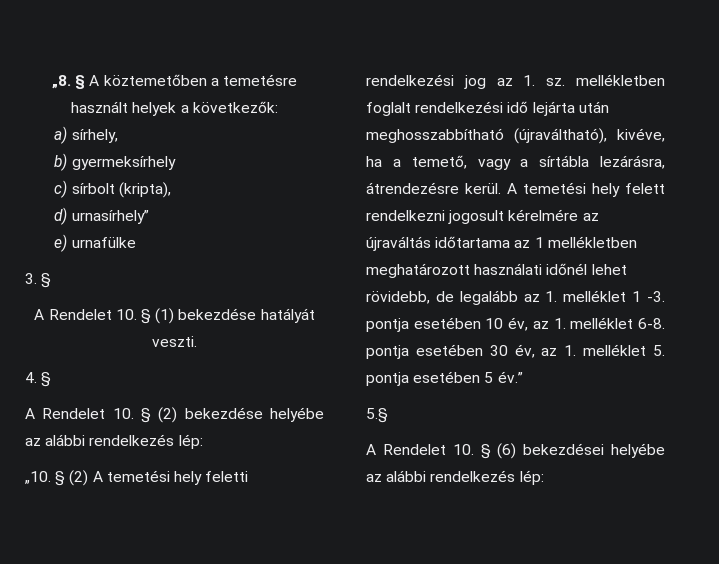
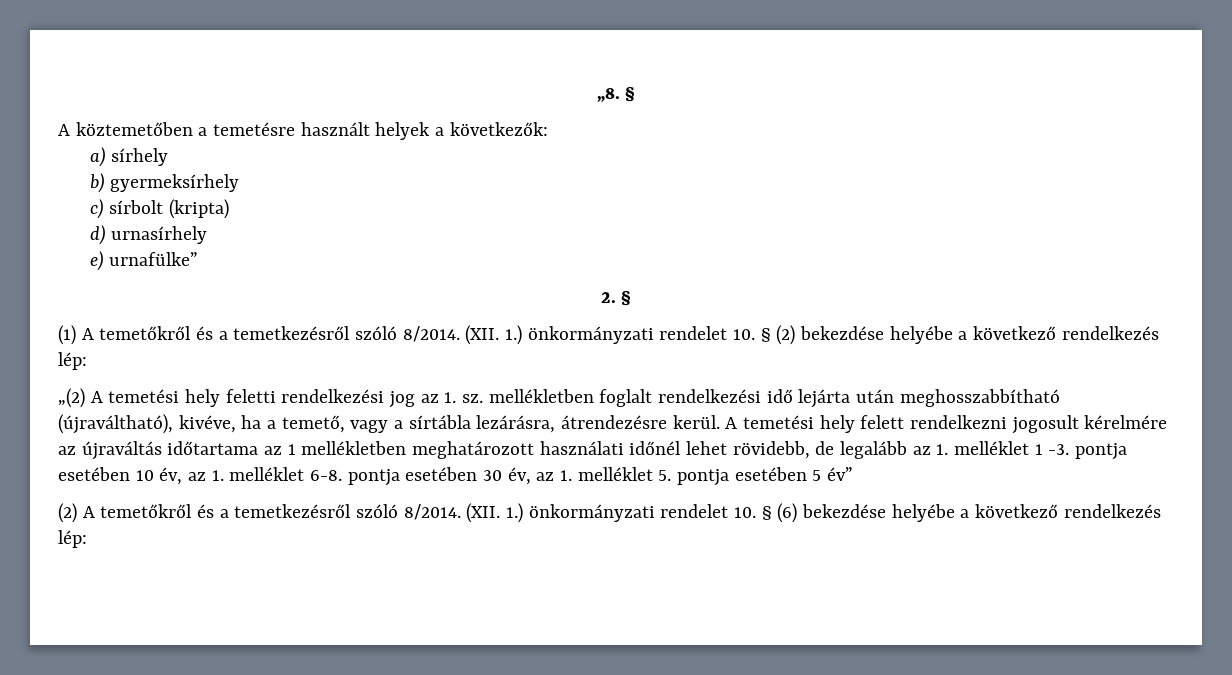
- „8. § A köztemetőben a temetésre használt helyek a következők:
+ „8. §
+ A köztemetőben a temetésre használt helyek a következők:
- a) sírhely,
+ a) sírhely
- c) sírbolt (kripta),
+ c) sírbolt (kripta)
- d) urnasírhely”
+ d) urnasírhely
- e) urnafülke
- 3. §
- A Rendelet 10. § (1) bekezdése hatályát veszti.
- 4. §
- A Rendelet 10. § (2) bekezdése helyébe az alábbi rendelkezés lép:
+ e) urnafülke”
+ 2. §
+ (1) A temetőkről és a temetkezésről szóló 8/2014. (XII. 1.) önkormányzati rendelet 10. § (2) bekezdése helyébe a következő rendelkezés lép:
- „10. § (2) A temetési hely feletti rendelkezési jog az 1. sz. mellékletben foglalt rendelkezési idő lejárta után meghosszabbítható (újraváltható), kivéve, ha a temető, vagy a sírtábla lezárásra, átrendezésre kerül.
+ „(2) A temetési hely feletti rendelkezési jog az 1. sz. mellékletben foglalt rendelkezési idő lejárta után meghosszabbítható (újraváltható), kivéve, ha a temető, vagy a sírtábla lezárásra, átrendezésre kerül.
- A temetési hely felett rendelkezni jogosult kérelmére az újraváltás időtartama az 1 mellékletben meghatározott használati időnél lehet rövidebb, de legalább az 1. melléklet 1 -3. pontja esetében 10 év, az 1. melléklet 6-8. pontja esetében 30 év, az 1. melléklet 5. pontja esetében 5 év.”
- 5.§
- A Rendelet 10. § (6) bekezdései helyébe az alábbi rendelkezés lép:
+ A temetési hely felett rendelkezni jogosult kérelmére az újraváltás időtartama az 1 mellékletben meghatározott használati időnél lehet rövidebb, de legalább az 1. melléklet 1 -3. pontja esetében 10 év, az 1. melléklet 6-8. pontja esetében 30 év, az 1. melléklet 5. pontja esetében 5 év”
+ (2) A temetőkről és a temetkezésről szóló 8/2014. (XII. 1.) önkormányzati rendelet 10. § (6) bekezdése helyébe a következő rendelkezés lép:

